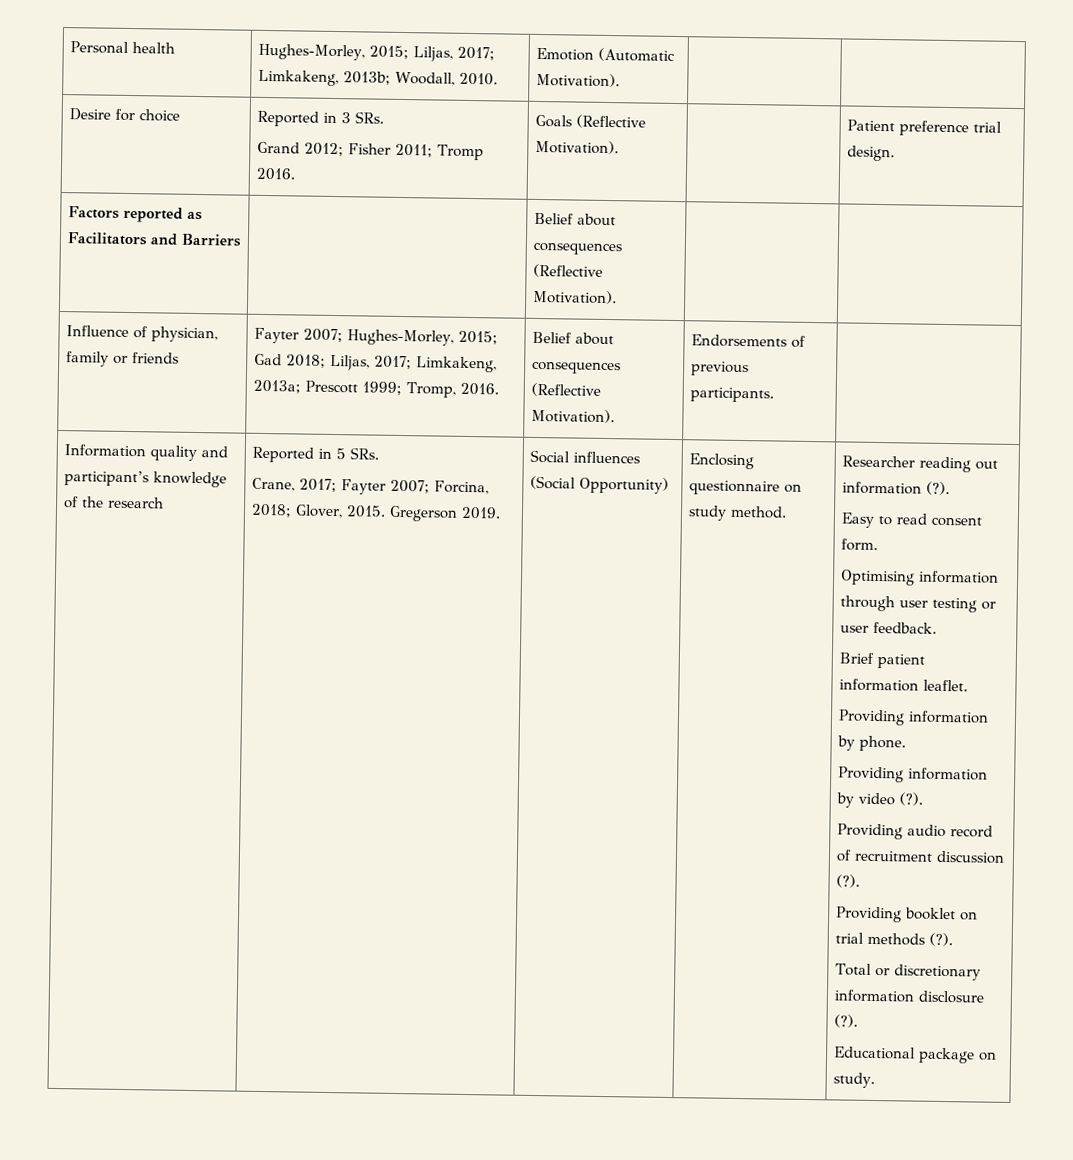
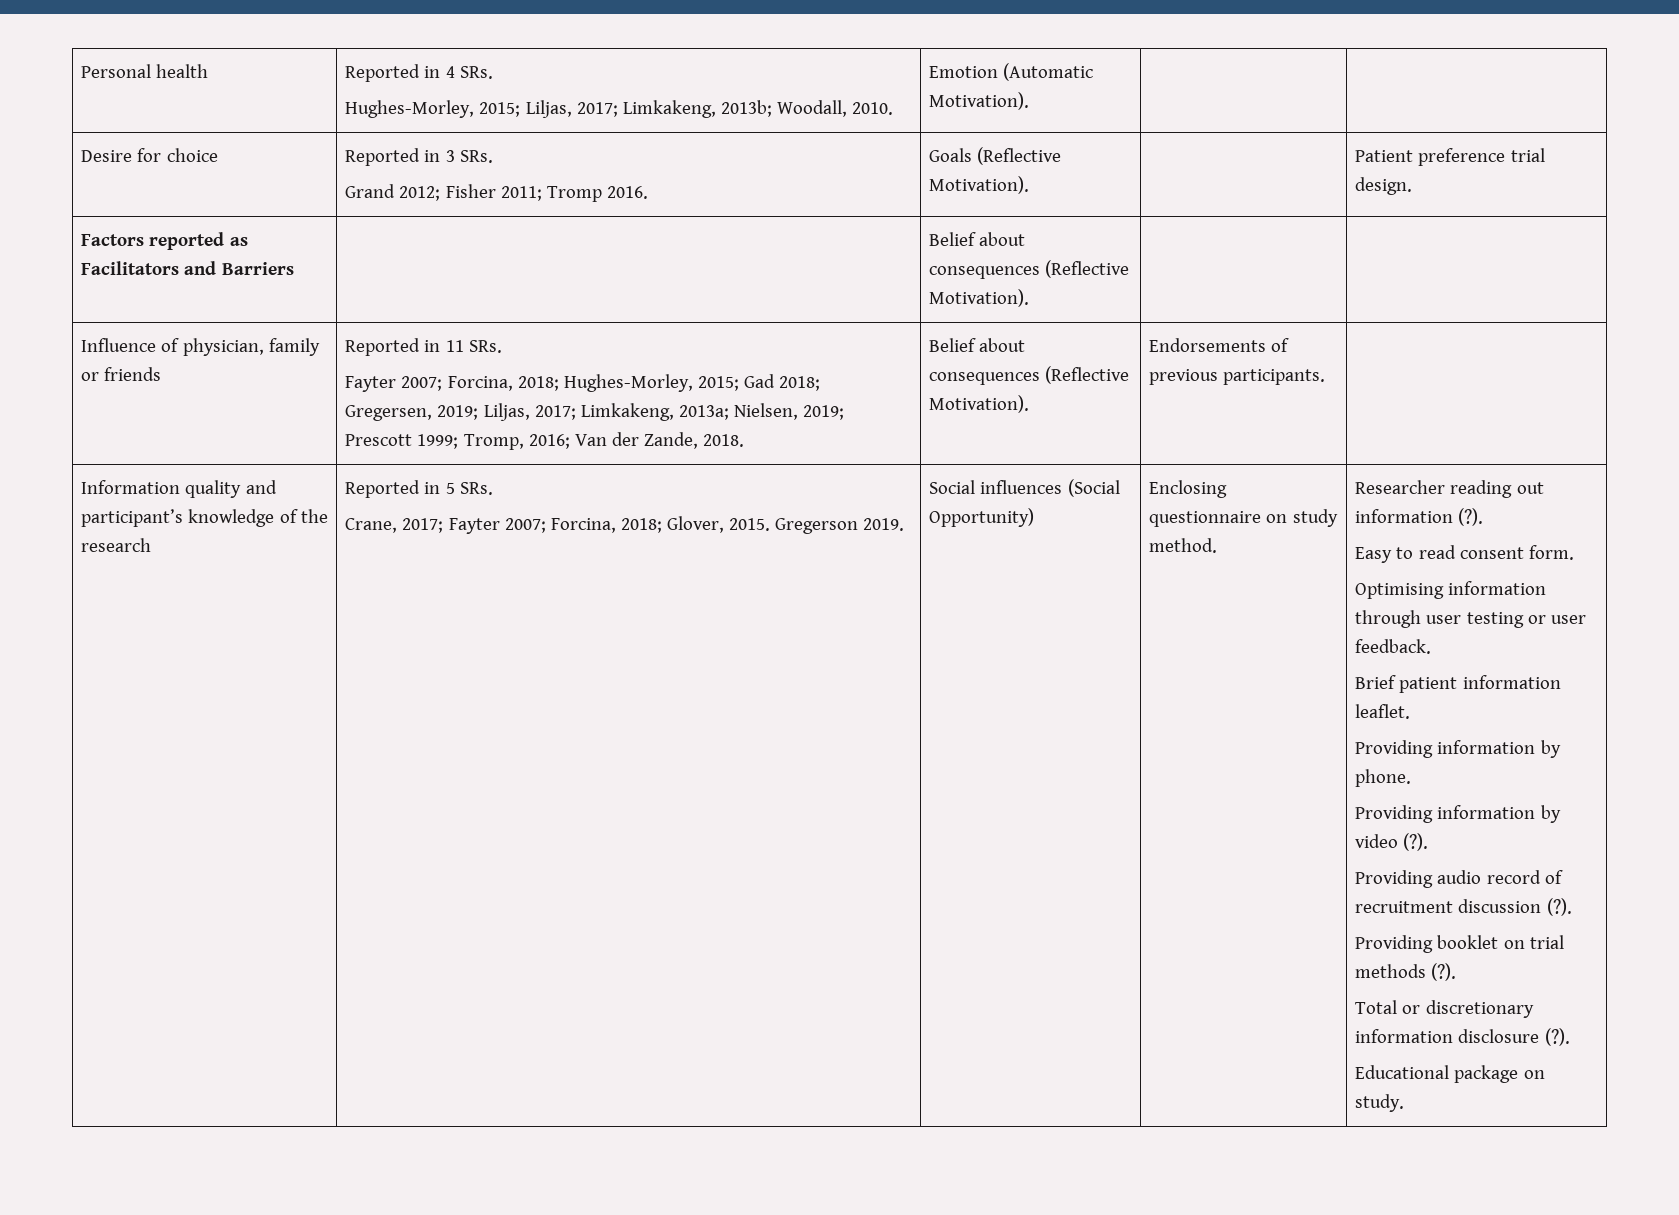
- Personal health | Hughes-Morley, 2015; Liljas, 2017; Limkakeng, 2013b; Woodall, 2010. | Emotion (Automatic Motivation). | |
+ Personal health | Reported in 4 SRs.
+ Hughes-Morley, 2015; Liljas, 2017; Limkakeng, 2013b; Woodall, 2010. | Emotion (Automatic Motivation). | |
- Fayter 2007; Hughes-Morley, 2015; Gad 2018; Liljas, 2017; Limkakeng, 2013a; Prescott 1999; Tromp, 2016.
+ Reported in 11 SRs.
+ Fayter 2007; Forcina, 2018; Hughes-Morley, 2015; Gad 2018; Gregersen, 2019; Liljas, 2017; Limkakeng, 2013a; Nielsen, 2019; Prescott 1999; Tromp, 2016; Van der Zande, 2018.

